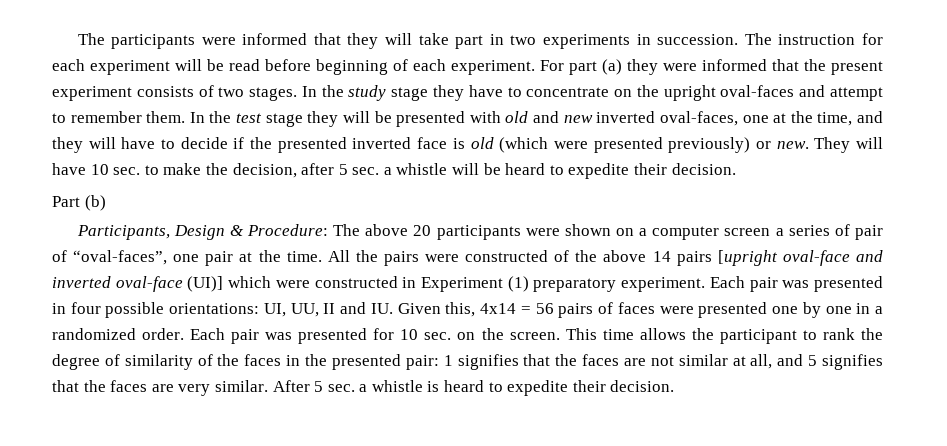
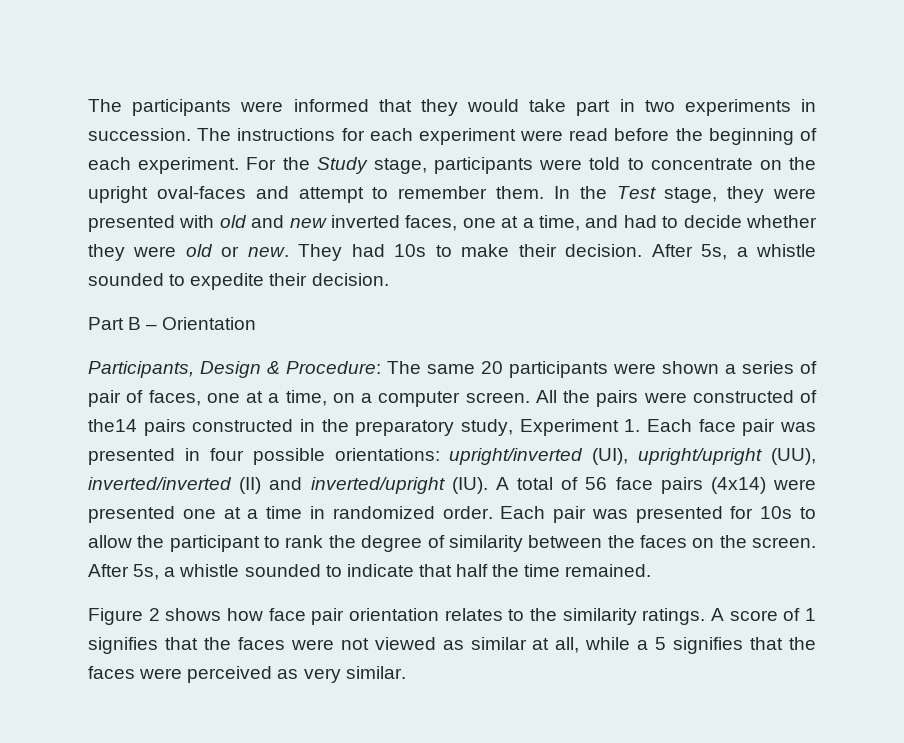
- The participants were informed that they will take part in two experiments in succession.
+ The participants were informed that they would take part in two experiments in succession.
- The instruction for each experiment will be read before beginning of each experiment.
+ The instructions for each experiment were read before the beginning of each experiment.
- For part (a) they were informed that the present experiment consists of two stages. In the study stage they have to concentrate on the upright oval-faces and attempt to remember them.
+ For the Study stage, participants were told to concentrate on the upright oval-faces and attempt to remember them.
- In the test stage they will be presented with old and new inverted oval-faces, one at the time, and they will have to decide if the presented inverted face is old (which were presented previously) or new. They will have 10 sec. to make the decision, after 5 sec. a whistle will be heard to expedite their decision.
+ In the Test stage, they were presented with old and new inverted faces, one at a time, and had to decide whether they were old or new. They had 10s to make their decision. After 5s, a whistle sounded to expedite their decision.
- Part (b)
+ Part B – Orientation
- Participants, Design & Procedure: The above 20 participants were shown on a computer screen a series of pair of “oval-faces”, one pair at the time.
+ Participants, Design & Procedure: The same 20 participants were shown a series of pair of faces, one at a time, on a computer screen.
- All the pairs were constructed of the above 14 pairs [upright oval-face and inverted oval-face (UI)] which were constructed in Experiment (1) preparatory experiment. Each pair was presented in four possible orientations: UI, UU, II and IU. Given this, 4x14 = 56 pairs of faces were presented one by one in a randomized order.
+ All the pairs were constructed of the14 pairs constructed in the preparatory study, Experiment 1. Each face pair was presented in four possible orientations: upright/inverted (UI), upright/upright (UU), inverted/inverted (II) and inverted/upright (IU). A total of 56 face pairs (4x14) were presented one at a time in randomized order.
- Each pair was presented for 10 sec. on the screen. This time allows the participant to rank the degree of similarity of the faces in the presented pair: 1 signifies that the faces are not similar at all, and 5 signifies that the faces are very similar. After 5 sec. a whistle is heard to expedite their decision.
+ Each pair was presented for 10s to allow the participant to rank the degree of similarity between the faces on the screen. After 5s, a whistle sounded to indicate that half the time remained.
+ Figure 2 shows how face pair orientation relates to the similarity ratings. A score of 1 signifies that the faces were not viewed as similar at all, while a 5 signifies that the faces were perceived as very similar.

